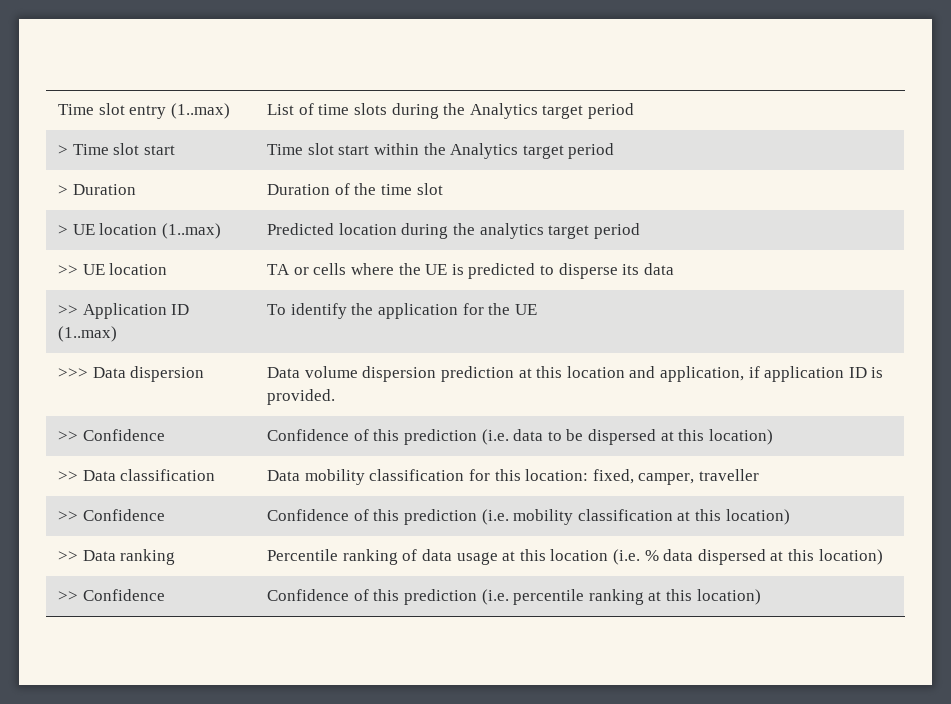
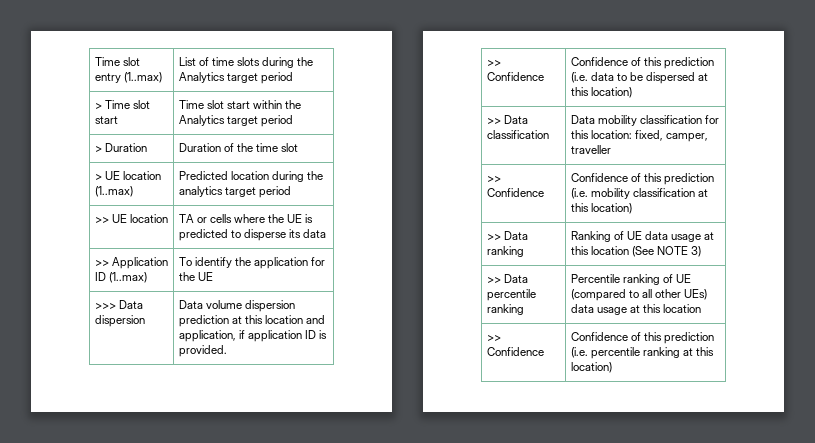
- >> Data ranking | Percentile ranking of data usage at this location (i.e. % data dispersed at this location)
+ >> Data ranking | Ranking of UE data usage at this location (See NOTE 3)
+ >> Data percentile ranking | Percentile ranking of UE (compared to all other UEs) data usage at this location

